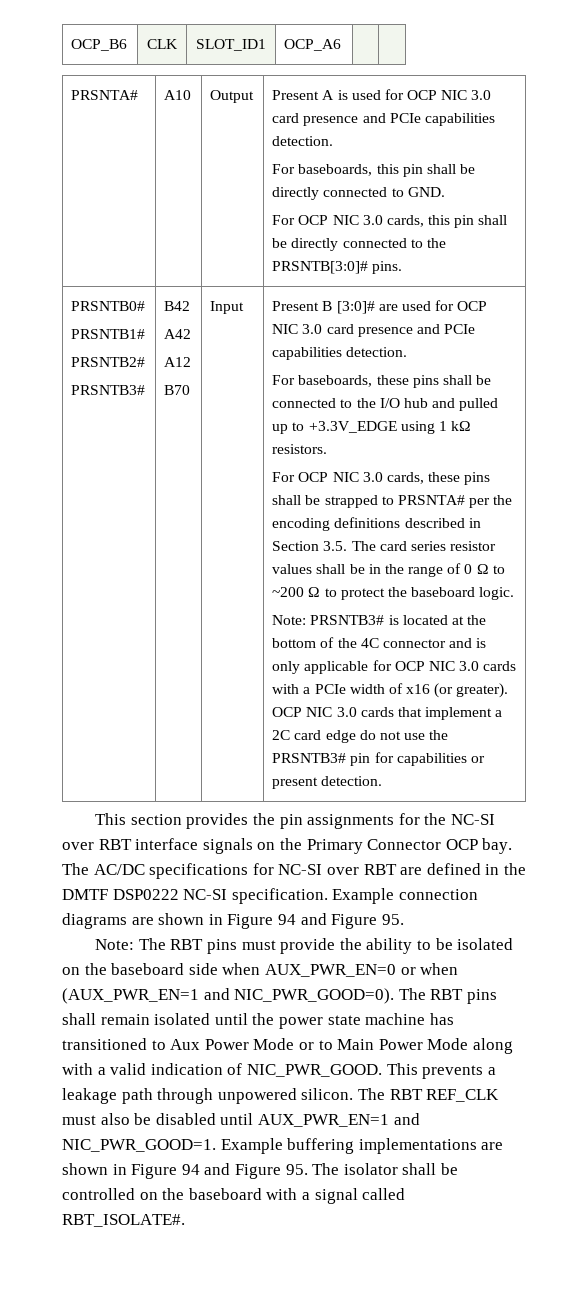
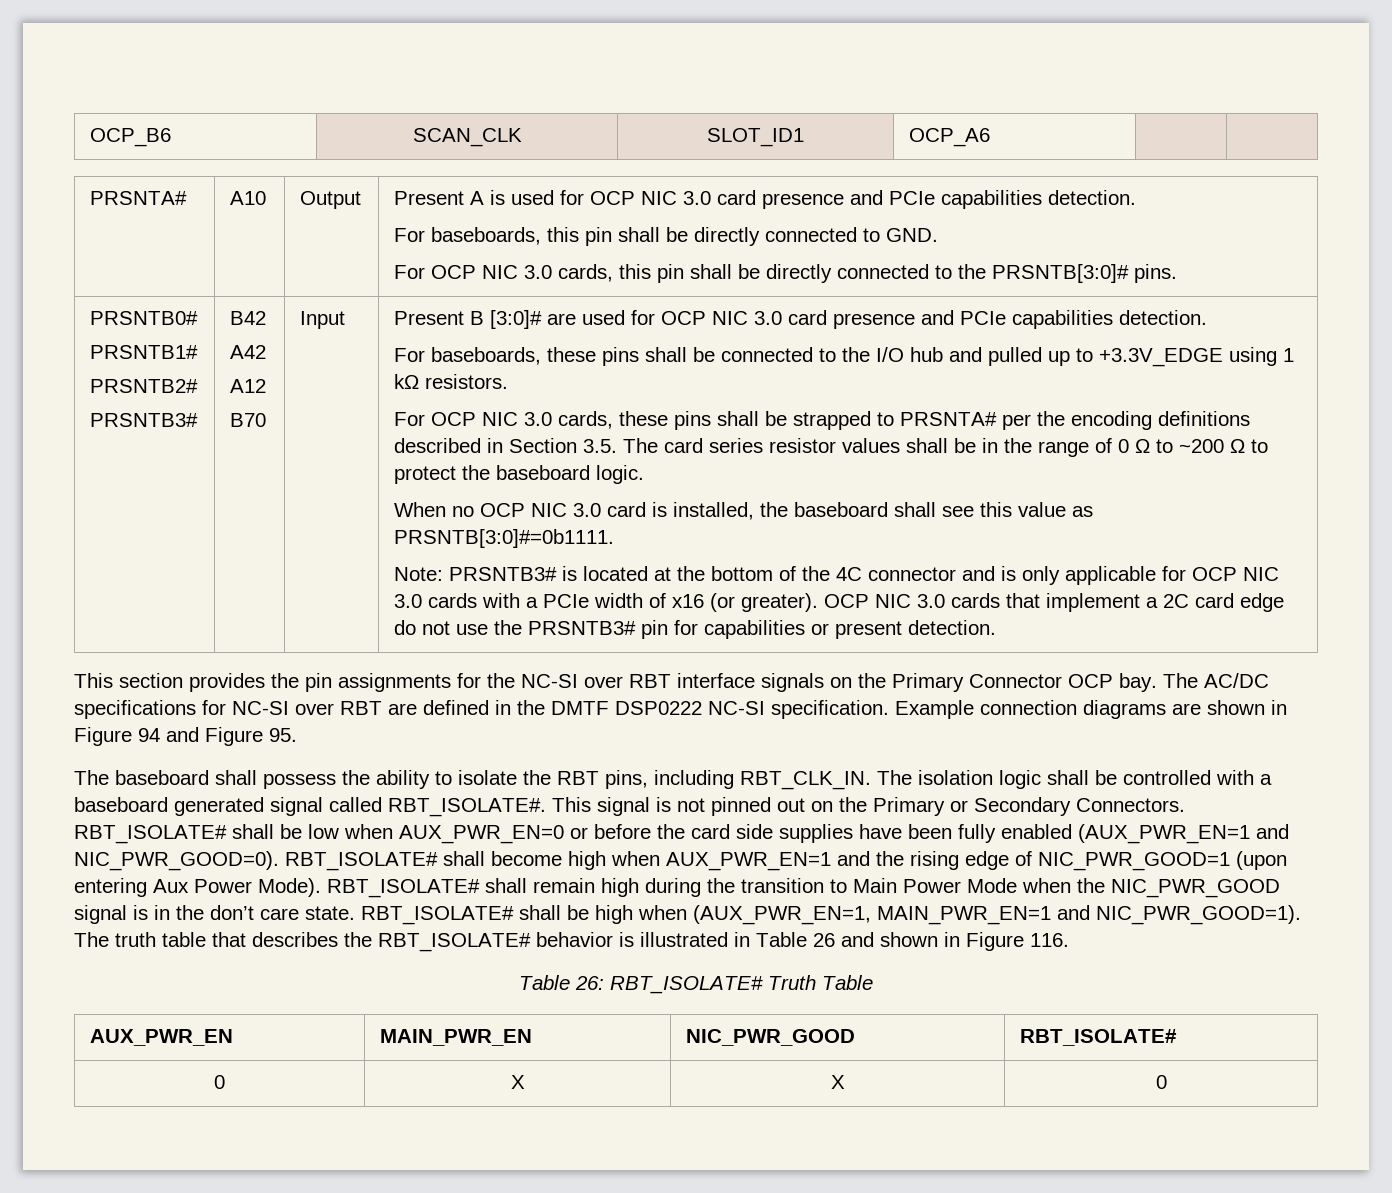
- OCP_B6 | CLK | SLOT_ID1 | OCP_A6 | |
+ OCP_B6 | SCAN_CLK | SLOT_ID1 | OCP_A6 | |
+ When no OCP NIC 3.0 card is installed, the baseboard shall see this value as PRSNTB[3:0]#=0b1111.
- Note: The RBT pins must provide the ability to be isolated on the baseboard side when AUX_PWR_EN=0 or when (AUX_PWR_EN=1 and NIC_PWR_GOOD=0). The RBT pins shall remain isolated until the power state machine has transitioned to Aux Power Mode or to Main Power Mode along with a valid indication of NIC_PWR_GOOD. This prevents a leakage path through unpowered silicon. The RBT REF_CLK must also be disabled until AUX_PWR_EN=1 and NIC_PWR_GOOD=1. Example buffering implementations are shown in Figure 94 and Figure 95. The isolator shall be controlled on the baseboard with a signal called RBT_ISOLATE#.
+ The baseboard shall possess the ability to isolate the RBT pins, including RBT_CLK_IN. The isolation logic shall be controlled with a baseboard generated signal called RBT_ISOLATE#. This signal is not pinned out on the Primary or Secondary Connectors. RBT_ISOLATE# shall be low when AUX_PWR_EN=0 or before the card side supplies have been fully enabled (AUX_PWR_EN=1 and NIC_PWR_GOOD=0). RBT_ISOLATE# shall become high when AUX_PWR_EN=1 and the rising edge of NIC_PWR_GOOD=1 (upon entering Aux Power Mode). RBT_ISOLATE# shall remain high during the transition to Main Power Mode when the NIC_PWR_GOOD signal is in the don’t care state. RBT_ISOLATE# shall be high when (AUX_PWR_EN=1, MAIN_PWR_EN=1 and NIC_PWR_GOOD=1). The truth table that describes the RBT_ISOLATE# behavior is illustrated in Table 26 and shown in Figure 116.
+ Table 26: RBT_ISOLATE# Truth Table
+ AUX_PWR_EN | MAIN_PWR_EN | NIC_PWR_GOOD | RBT_ISOLATE#
+ 0 | X | X | 0

